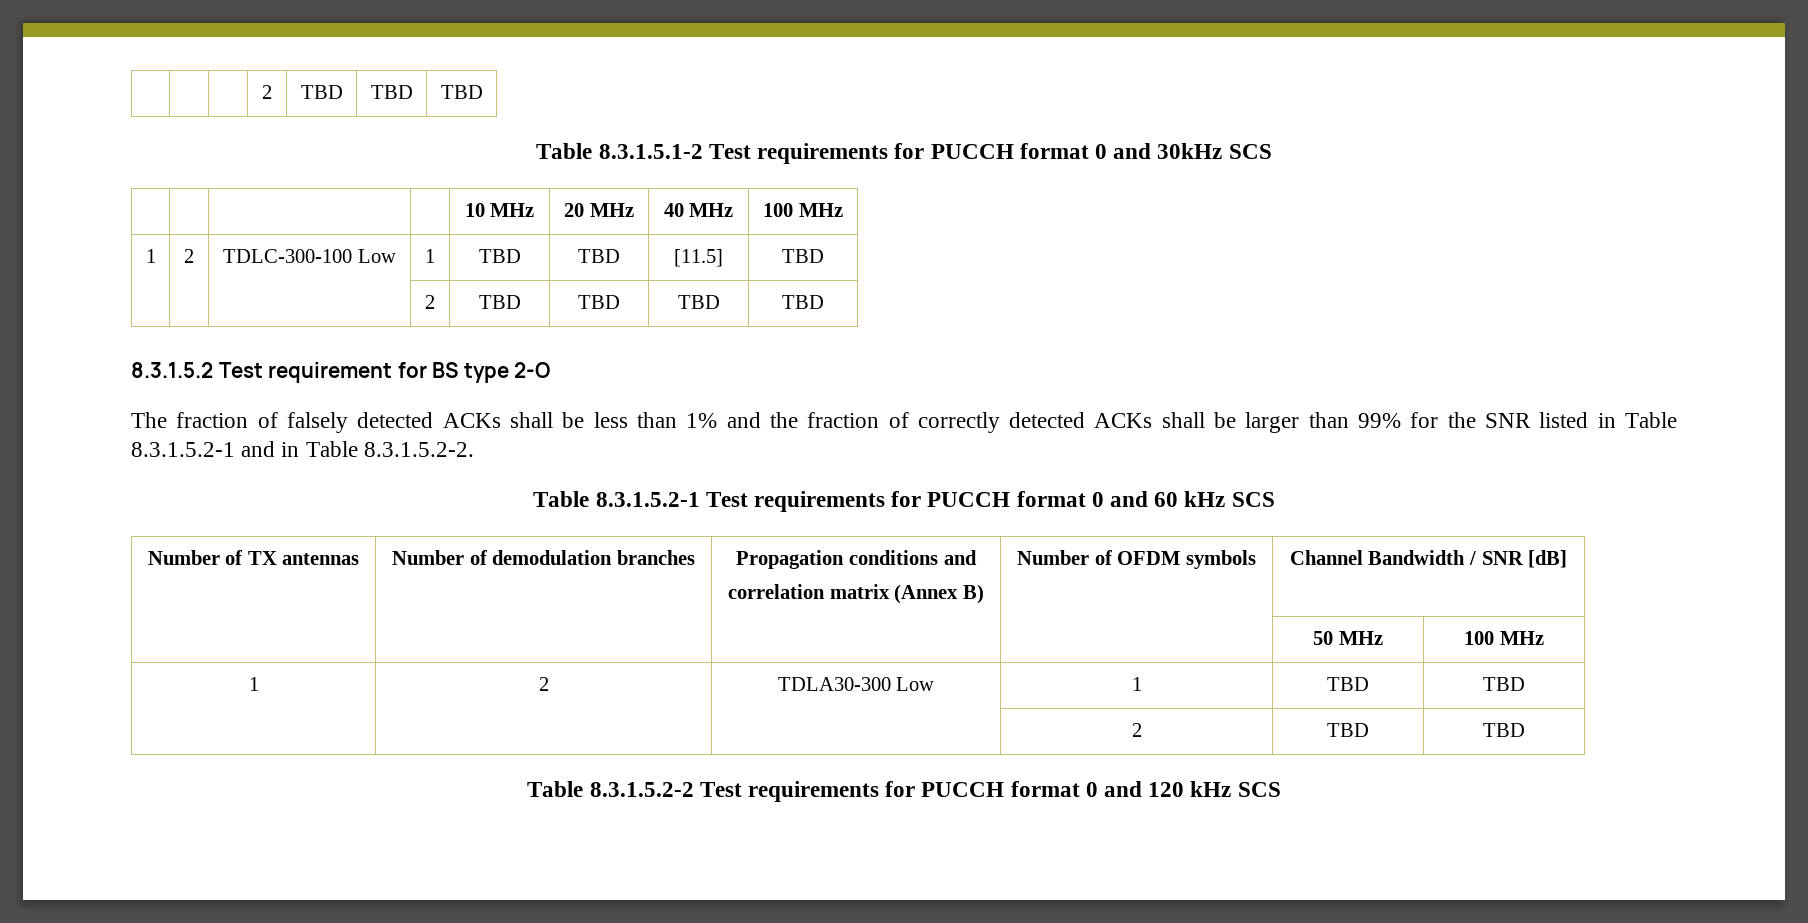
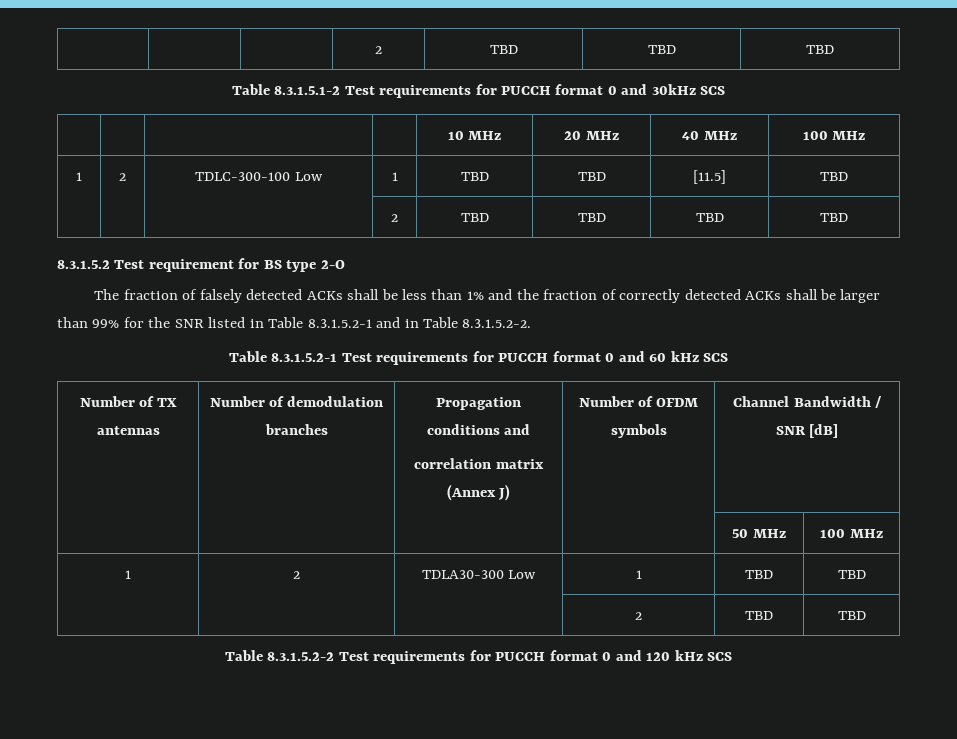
  Number of TX antennas | Number of demodulation branches | Propagation conditions and
- correlation matrix (Annex B) | Number of OFDM symbols | Channel Bandwidth / SNR [dB]
+ correlation matrix (Annex J) | Number of OFDM symbols | Channel Bandwidth / SNR [dB]

